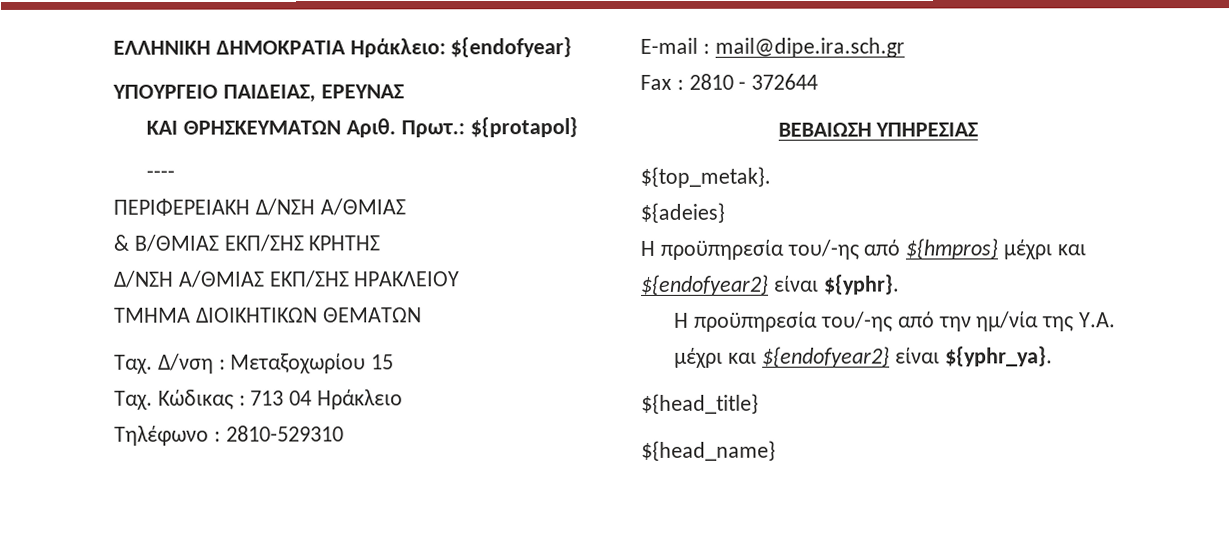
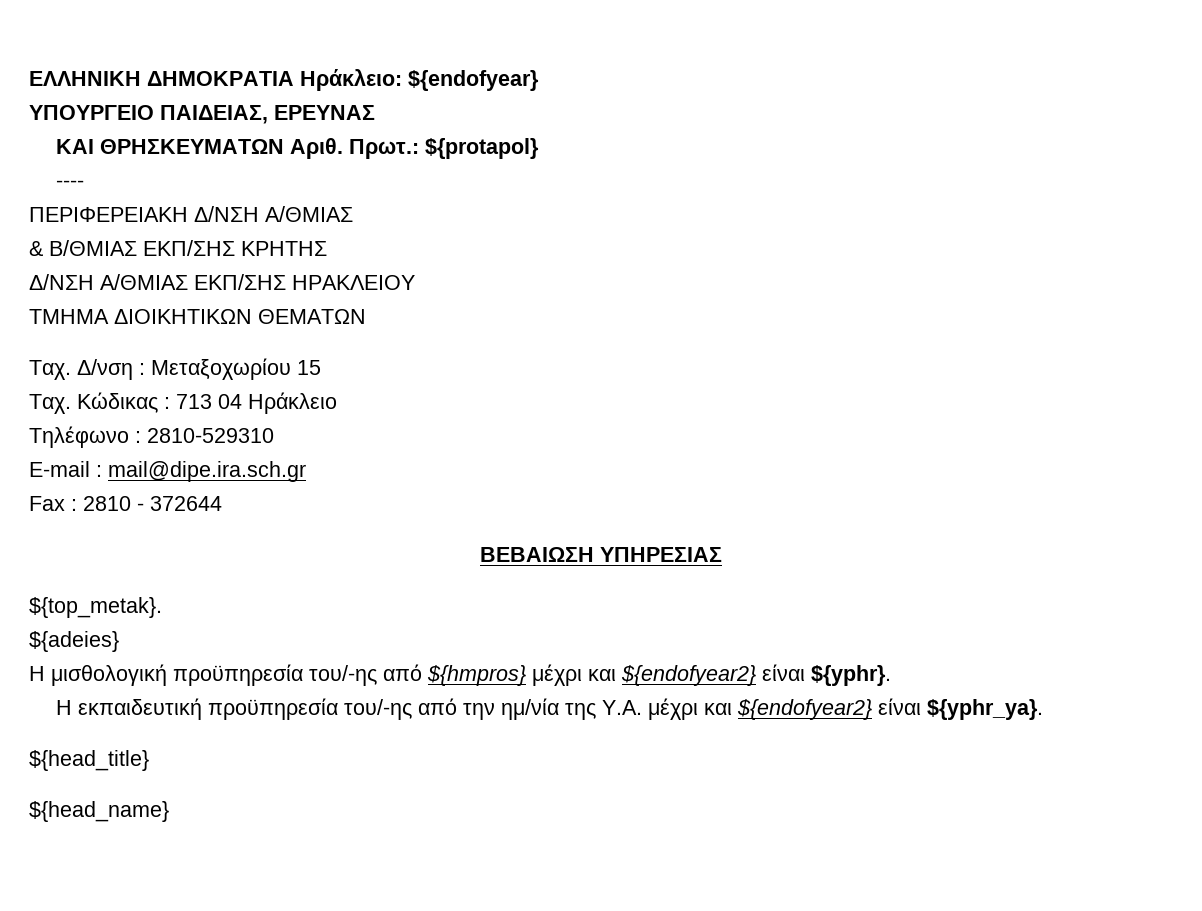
- Η προϋπηρεσία του/-ης από ${hmpros} μέχρι και ${endofyear2} είναι ${yphr}.
+ Η μισθολογική προϋπηρεσία του/-ης από ${hmpros} μέχρι και ${endofyear2} είναι ${yphr}.
- Η προϋπηρεσία του/-ης από την ημ/νία της Υ.Α. μέχρι και ${endofyear2} είναι ${yphr_ya}.
+ Η εκπαιδευτική προϋπηρεσία του/-ης από την ημ/νία της Υ.Α. μέχρι και ${endofyear2} είναι ${yphr_ya}.

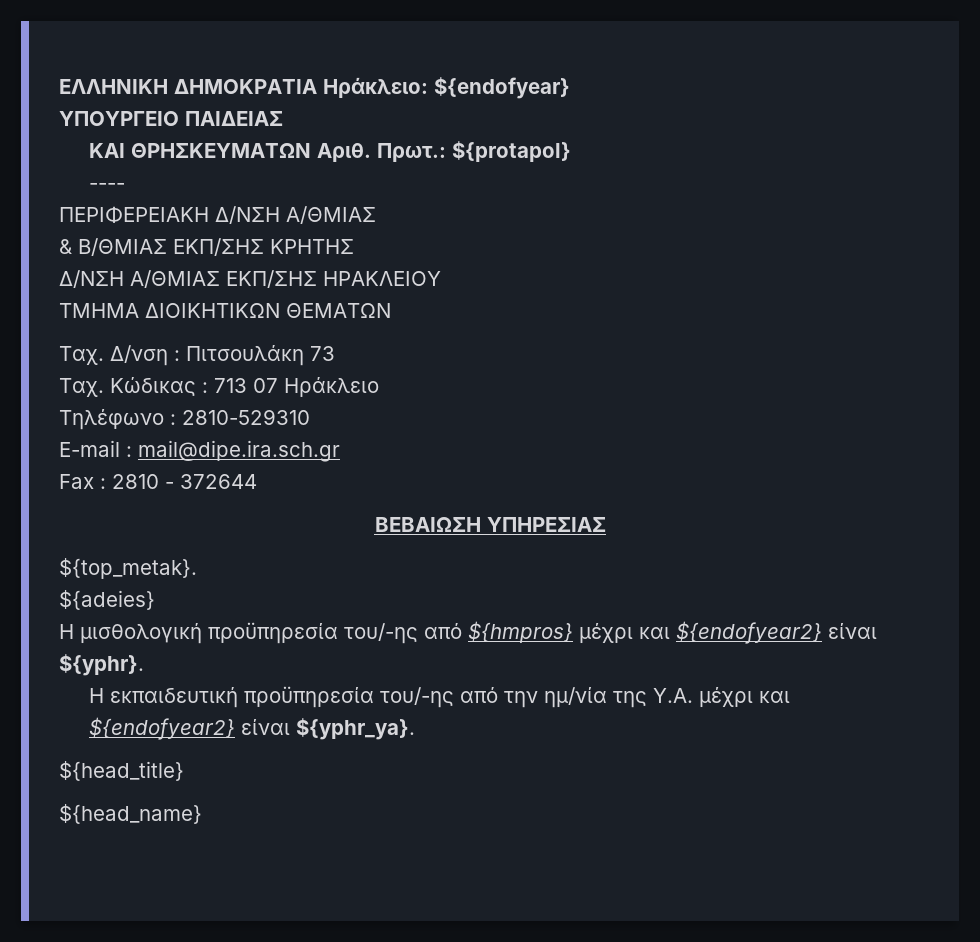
- ΥΠΟΥΡΓΕΙΟ ΠΑΙΔΕΙΑΣ, ΕΡΕΥΝΑΣ
+ ΥΠΟΥΡΓΕΙΟ ΠΑΙΔΕΙΑΣ
- Tαχ. Δ/νση : Μεταξοχωρίου 15
+ Tαχ. Δ/νση : Πιτσουλάκη 73
- Ταχ. Κώδικας : 713 04 Ηράκλειο
+ Ταχ. Κώδικας : 713 07 Ηράκλειο

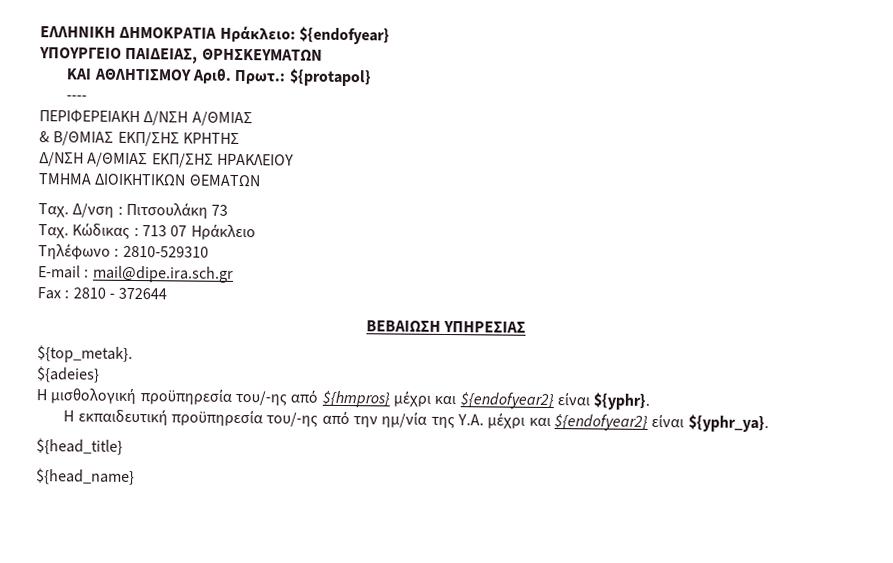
- ΥΠΟΥΡΓΕΙΟ ΠΑΙΔΕΙΑΣ
+ ΥΠΟΥΡΓΕΙΟ ΠΑΙΔΕΙΑΣ, ΘΡΗΣΚΕΥΜΑΤΩΝ
- ΚΑΙ ΘΡΗΣΚΕΥΜΑΤΩΝ Αριθ.
+ ΚΑΙ ΑΘΛΗΤΙΣΜΟΥ Αριθ.

